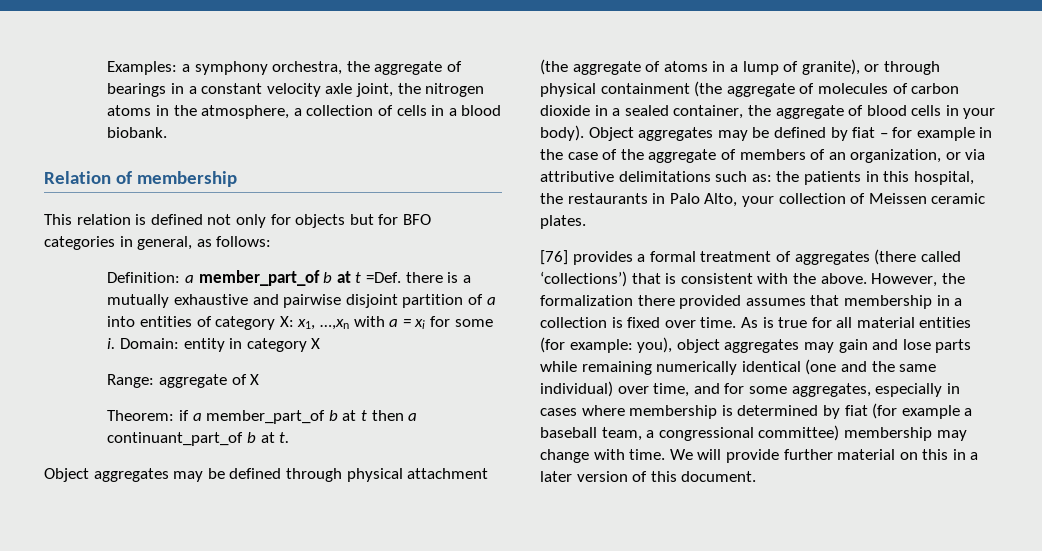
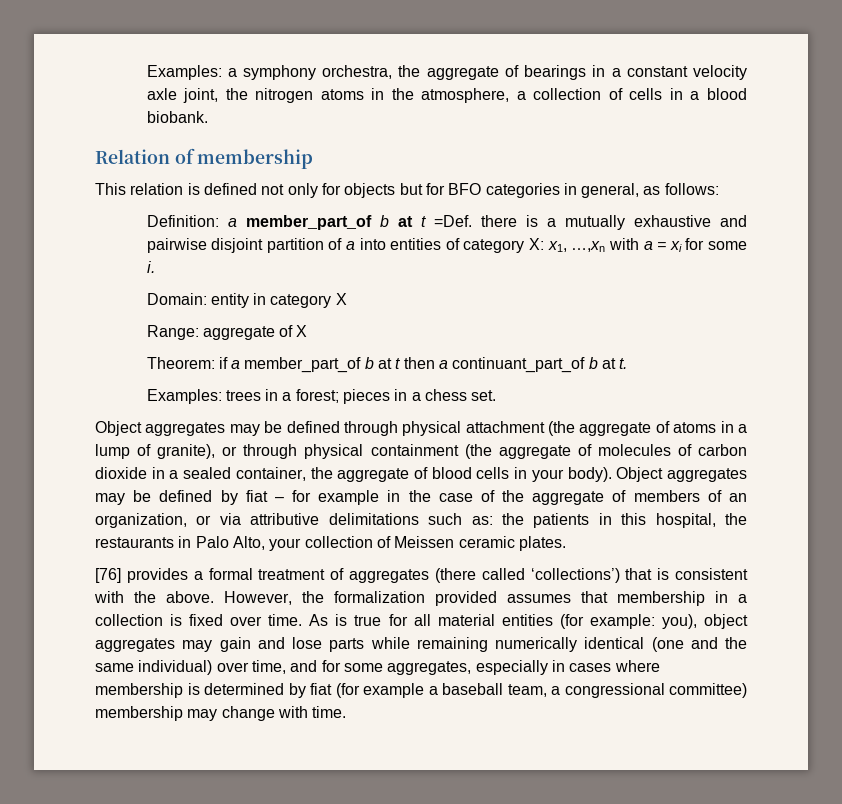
- Definition: a member_part_of b at t =Def. there is a mutually exhaustive and pairwise disjoint partition of a into entities of category X: x1, …,xn with a = xi for some i. Domain: entity in category X
+ Definition: a member_part_of b at t =Def. there is a mutually exhaustive and pairwise disjoint partition of a into entities of category X: x1, …,xn with a = xi for some i.
+ Domain: entity in category X
+ Examples: trees in a forest; pieces in a chess set.
- However, the formalization there provided assumes that membership in a collection is fixed over time.
+ However, the formalization provided assumes that membership in a collection is fixed over time.
- We will provide further material on this in a later version of this document.

